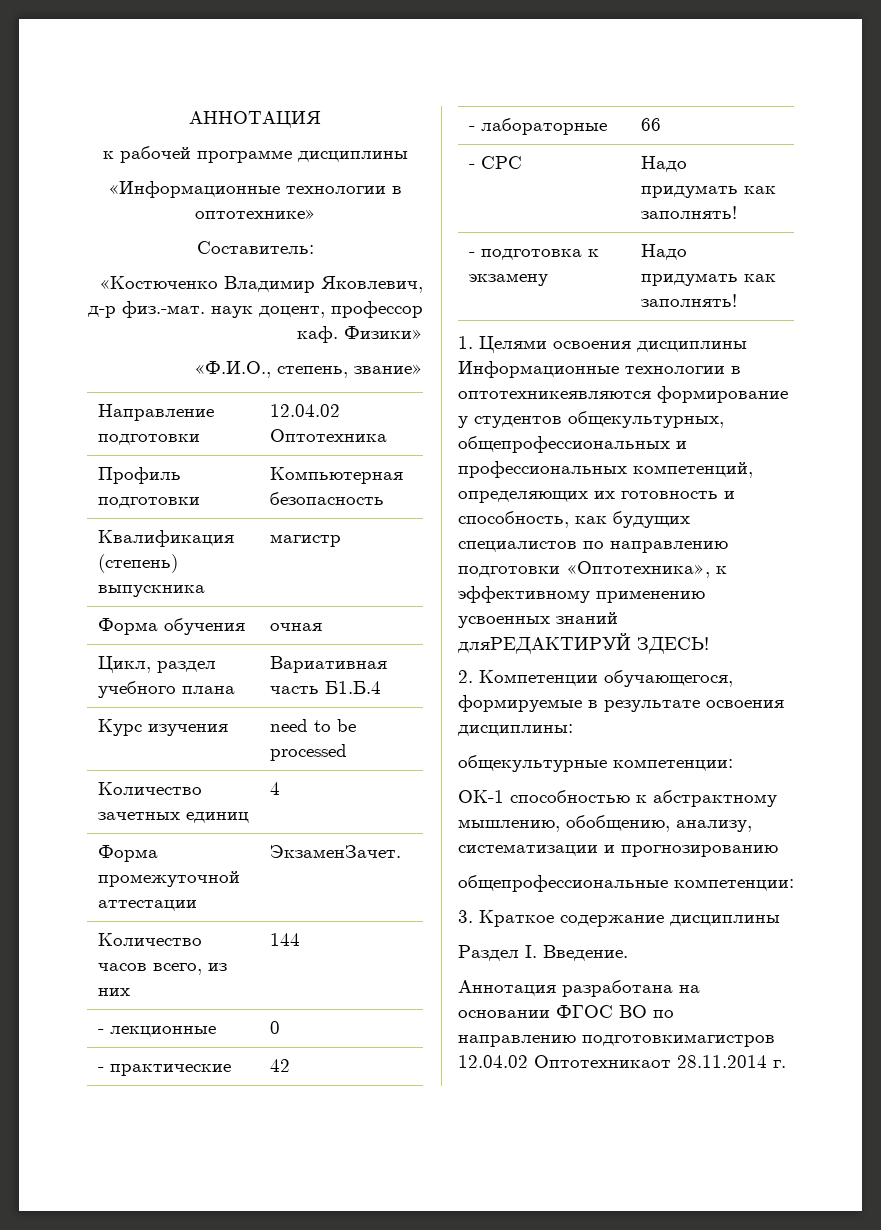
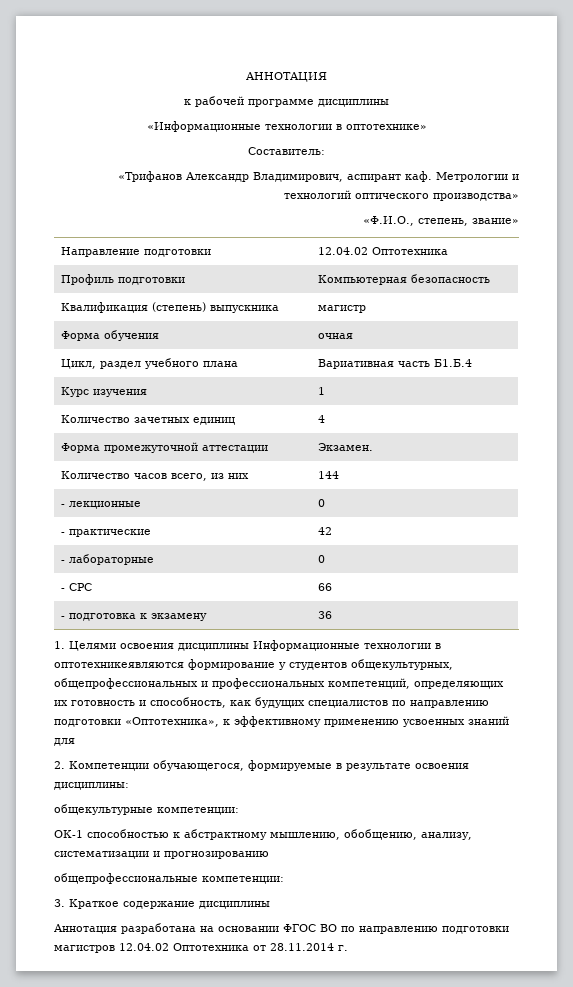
- «Костюченко Владимир Яковлевич, д-р физ.-мат. наук доцент, профессор каф. Физики»
+ «Трифанов Александр Владимирович, аспирант каф. Метрологии и технологий оптического производства»
- Курс изучения | need to be processed
+ Курс изучения | 1
- Форма промежуточной аттестации | ЭкзаменЗачет.
+ Форма промежуточной аттестации | Экзамен.
- - лабораторные | 66
+ - лабораторные | 0
- - СРС | Надо придумать как заполнять!
+ - СРС | 66
- - подготовка к экзамену | Надо придумать как заполнять!
+ - подготовка к экзамену | 36
- 1. Целями освоения дисциплины Информационные технологии в оптотехникеявляются формирование у студентов общекультурных, общепрофессиональных и профессиональных компетенций, определяющих их готовность и способность, как будущих специалистов по направлению подготовки «Оптотехника», к эффективному применению усвоенных знаний дляРЕДАКТИРУЙ ЗДЕСЬ!
+ 1. Целями освоения дисциплины Информационные технологии в оптотехникеявляются формирование у студентов общекультурных, общепрофессиональных и профессиональных компетенций, определяющих их готовность и способность, как будущих специалистов по направлению подготовки «Оптотехника», к эффективному применению усвоенных знаний для
- Раздел I. Введение.
- Аннотация разработана на основании ФГОС ВО по направлению подготовкимагистров 12.04.02 Оптотехникаот 28.11.2014 г.
+ Аннотация разработана на основании ФГОС ВО по направлению подготовки магистров 12.04.02 Оптотехника от 28.11.2014 г.

